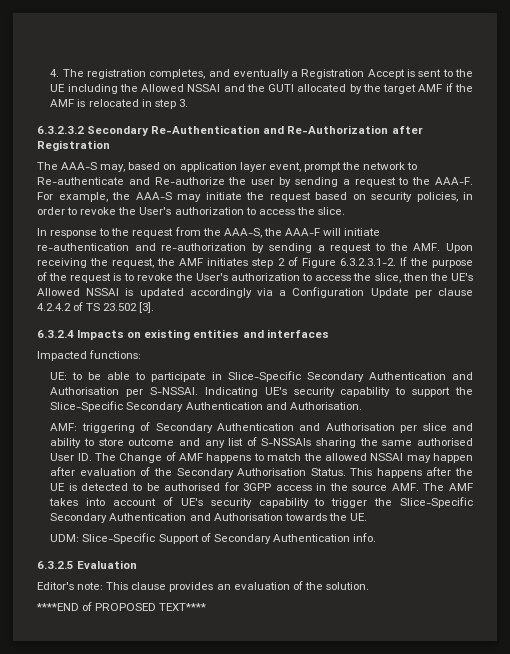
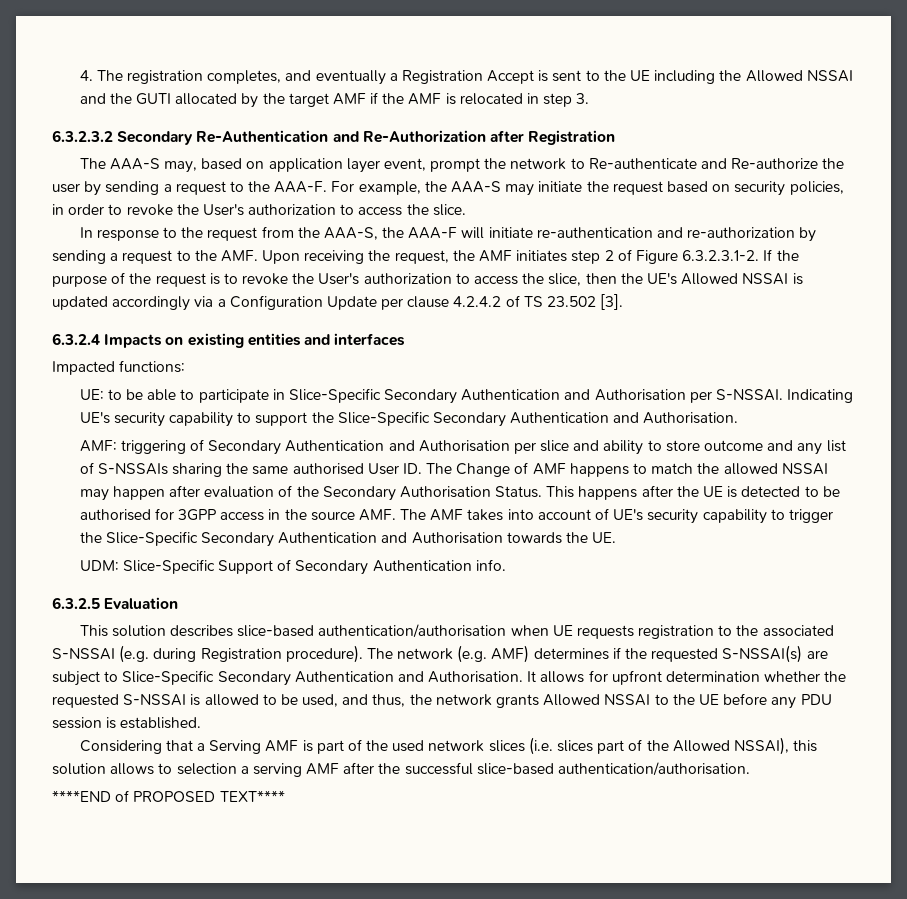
- Editor's note: This clause provides an evaluation of the solution.
+ This solution describes slice-based authentication/authorisation when UE requests registration to the associated S-NSSAI (e.g. during Registration procedure). The network (e.g. AMF) determines if the requested S-NSSAI(s) are subject to Slice-Specific Secondary Authentication and Authorisation. It allows for upfront determination whether the requested S-NSSAI is allowed to be used, and thus, the network grants Allowed NSSAI to the UE before any PDU session is established.
+ Considering that a Serving AMF is part of the used network slices (i.e. slices part of the Allowed NSSAI), this solution allows to selection a serving AMF after the successful slice-based authentication/authorisation.

